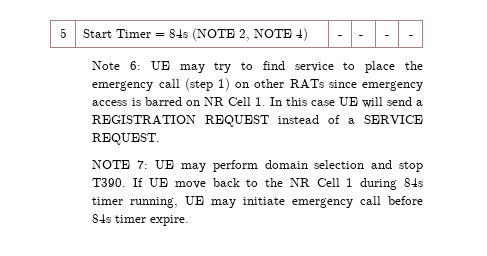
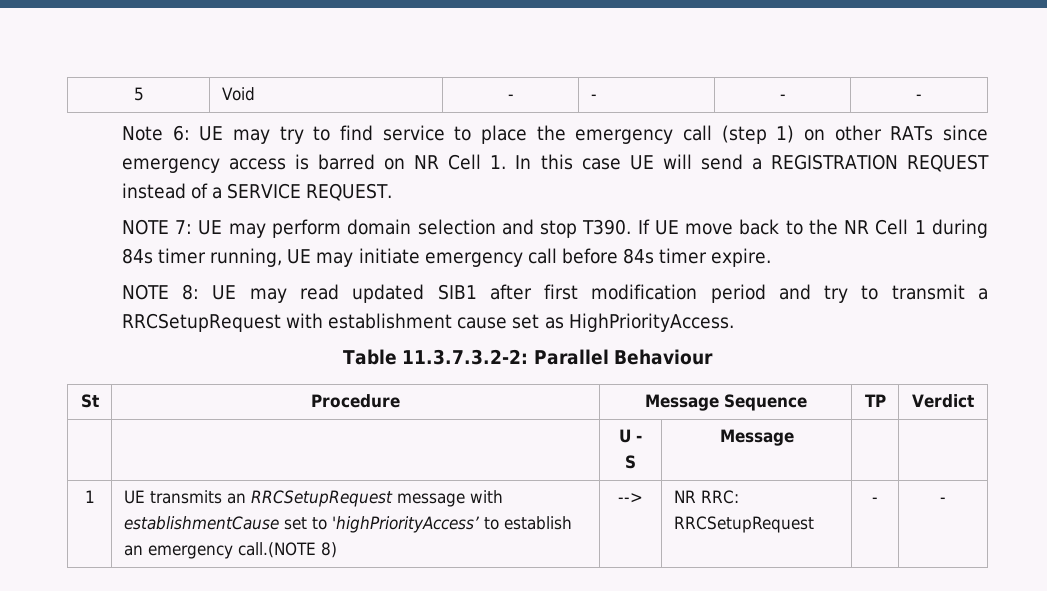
- 5 | Start Timer = 84s (NOTE 2, NOTE 4) | - | - | - | -
+ 5 | Void | - | - | - | -
+ NOTE 8: UE may read updated SIB1 after first modification period and try to transmit a RRCSetupRequest with establishment cause set as HighPriorityAccess.
+ Table 11.3.7.3.2-2: Parallel Behaviour
+ St | Procedure | Message Sequence | TP | Verdict
+ | | U - S | Message | |
+ 1 | UE transmits an RRCSetupRequest message with establishmentCause set to 'highPriorityAccess’ to establish an emergency call.(NOTE 8) | --> | NR RRC: RRCSetupRequest | - | -

